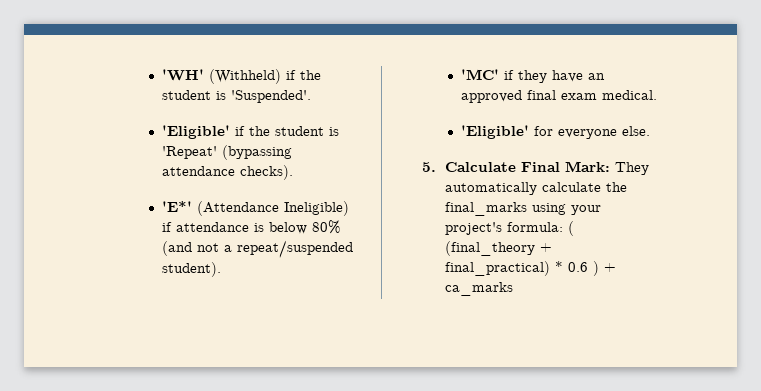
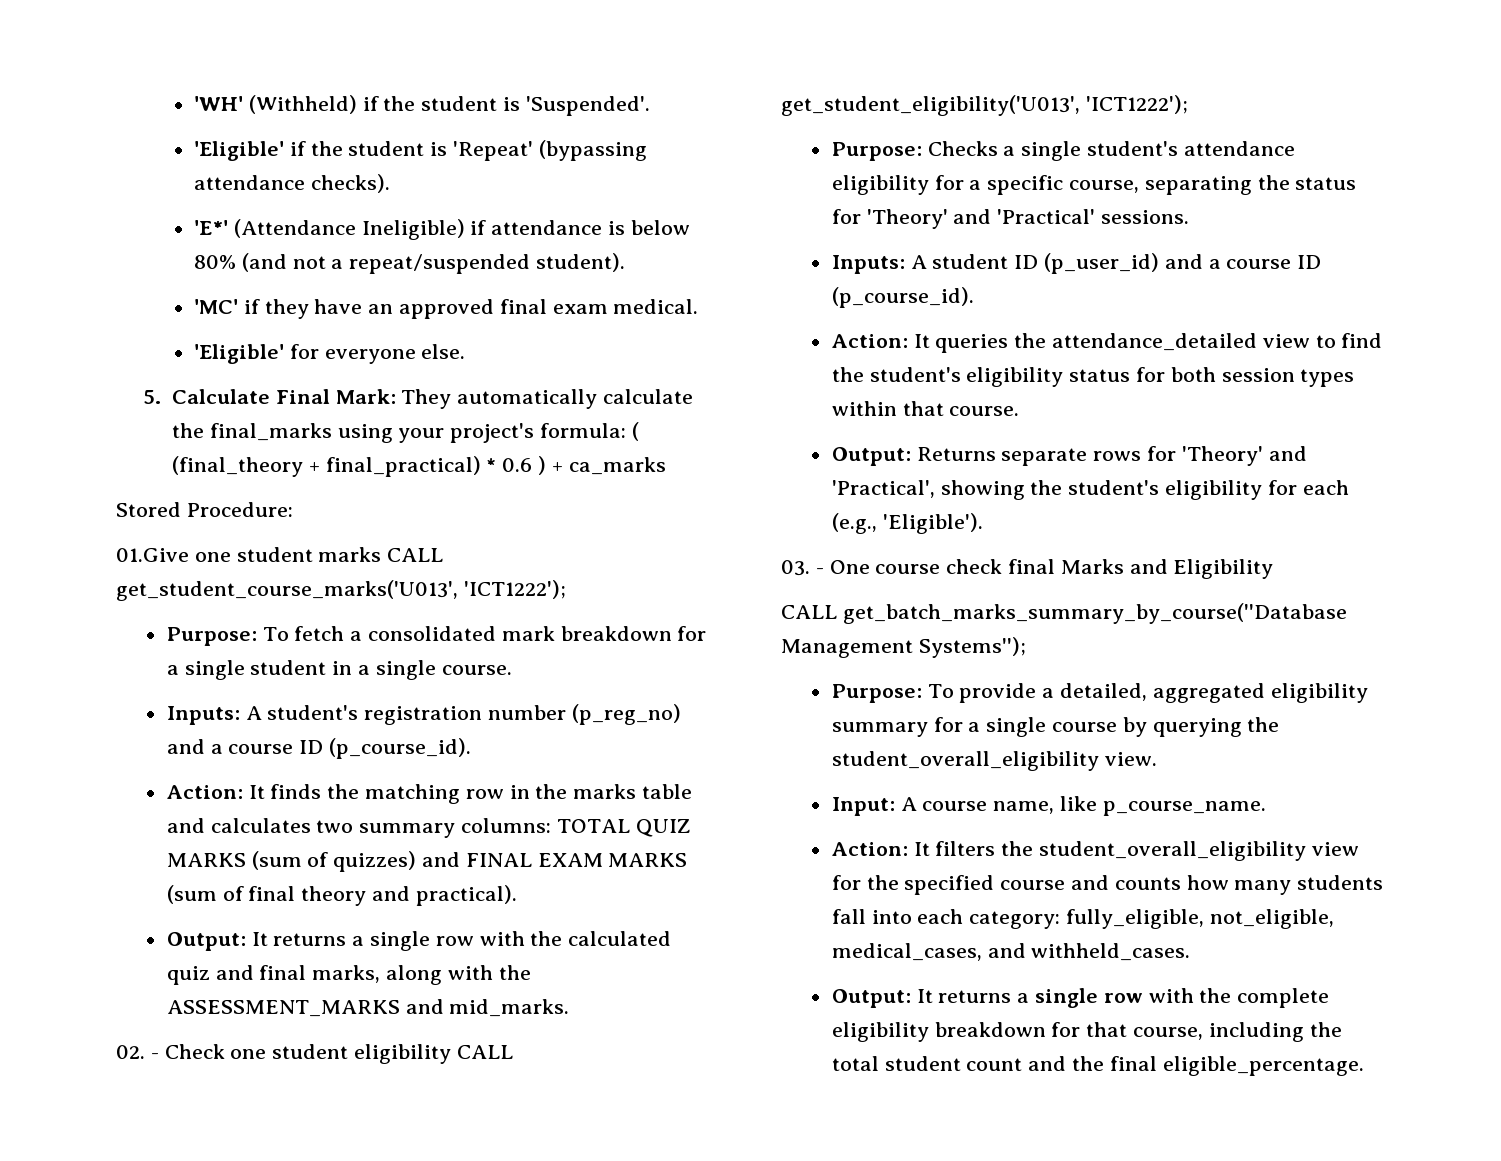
+ Stored Procedure:
+ 01.Give one student marks CALL get_student_course_marks('U013', 'ICT1222');
+ Purpose: To fetch a consolidated mark breakdown for a single student in a single course.
+ Inputs: A student's registration number (p_reg_no) and a course ID (p_course_id).
+ Action: It finds the matching row in the marks table and calculates two summary columns: TOTAL QUIZ MARKS (sum of quizzes) and FINAL EXAM MARKS (sum of final theory and practical).
+ Output: It returns a single row with the calculated quiz and final marks, along with the ASSESSMENT_MARKS and mid_marks.
+ 02. - Check one student eligibility CALL get_student_eligibility('U013', 'ICT1222');
+ Purpose: Checks a single student's attendance eligibility for a specific course, separating the status for 'Theory' and 'Practical' sessions.
+ Inputs: A student ID (p_user_id) and a course ID (p_course_id).
+ Action: It queries the attendance_detailed view to find the student's eligibility status for both session types within that course.
+ Output: Returns separate rows for 'Theory' and 'Practical', showing the student's eligibility for each (e.g., 'Eligible').
+ 03. - One course check final Marks and Eligibility
+ CALL get_batch_marks_summary_by_course(''Database Management Systems'');
+ Purpose: To provide a detailed, aggregated eligibility summary for a single course by querying the student_overall_eligibility view.
+ Input: A course name, like p_course_name.
+ Action: It filters the student_overall_eligibility view for the specified course and counts how many students fall into each category: fully_eligible, not_eligible, medical_cases, and withheld_cases.
+ Output: It returns a single row with the complete eligibility breakdown for that course, including the total student count and the final eligible_percentage.

